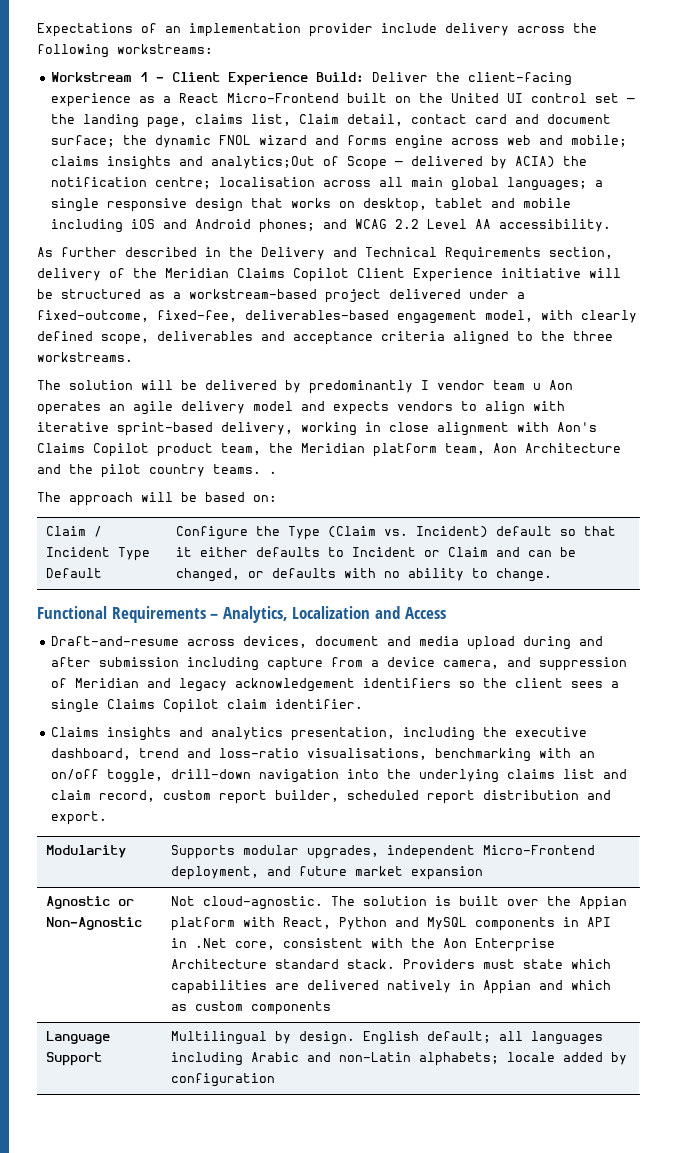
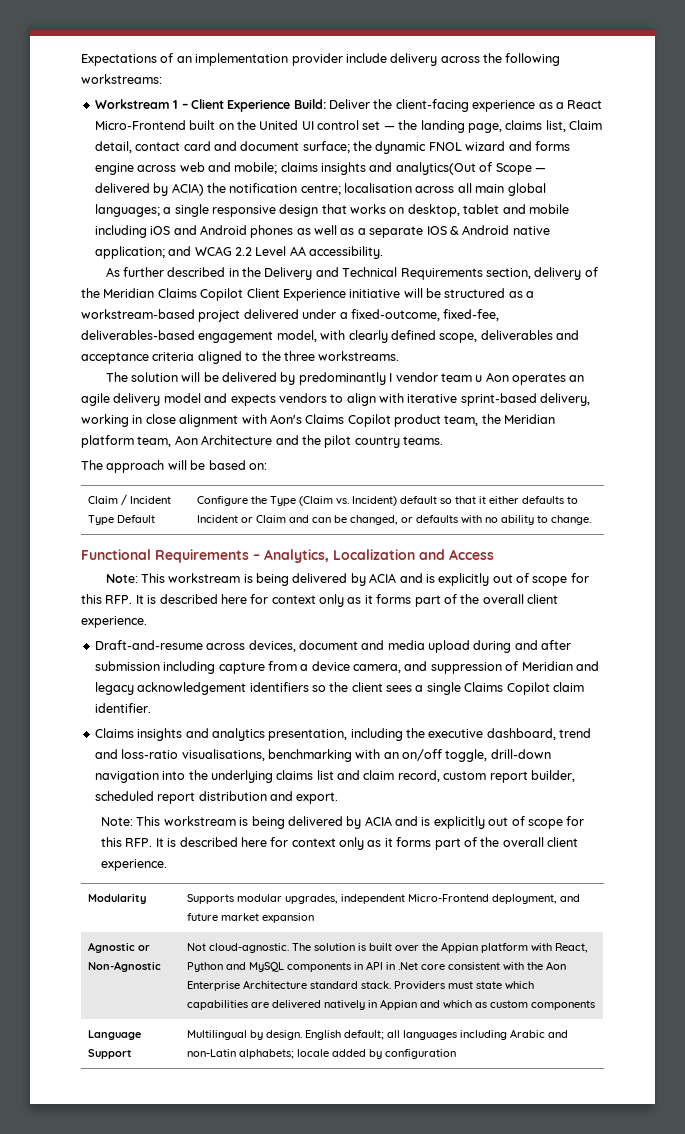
- claims insights and analytics;Out of Scope — delivered by ACIA) the notification centre;
+ claims insights and analytics(Out of Scope — delivered by ACIA) the notification centre;
- a single responsive design that works on desktop, tablet and mobile including iOS and Android phones;
+ a single responsive design that works on desktop, tablet and mobile including iOS and Android phones as well as a separate IOS & Android native application;
- The solution will be delivered by predominantly I vendor team u Aon operates an agile delivery model and expects vendors to align with iterative sprint-based delivery, working in close alignment with Aon's Claims Copilot product team, the Meridian platform team, Aon Architecture and the pilot country teams. .
+ The solution will be delivered by predominantly I vendor team u Aon operates an agile delivery model and expects vendors to align with iterative sprint-based delivery, working in close alignment with Aon's Claims Copilot product team, the Meridian platform team, Aon Architecture and the pilot country teams.
  Functional Requirements – Analytics, Localization and Access
+ Note: This workstream is being delivered by ACIA and is explicitly out of scope for this RFP. It is described here for context only as it forms part of the overall client experience.
  Claims insights and analytics presentation, including the executive dashboard, trend and loss-ratio visualisations, benchmarking with an on/off toggle, drill-down navigation into the underlying claims list and claim record, custom report builder, scheduled report distribution and export.
+ Note: This workstream is being delivered by ACIA and is explicitly out of scope for this RFP. It is described here for context only as it forms part of the overall client experience.
- The solution is built over the Appian platform with React, Python and MySQL components in API in .Net core, consistent with the Aon Enterprise Architecture standard stack.
+ The solution is built over the Appian platform with React, Python and MySQL components in API in .Net core consistent with the Aon Enterprise Architecture standard stack.

